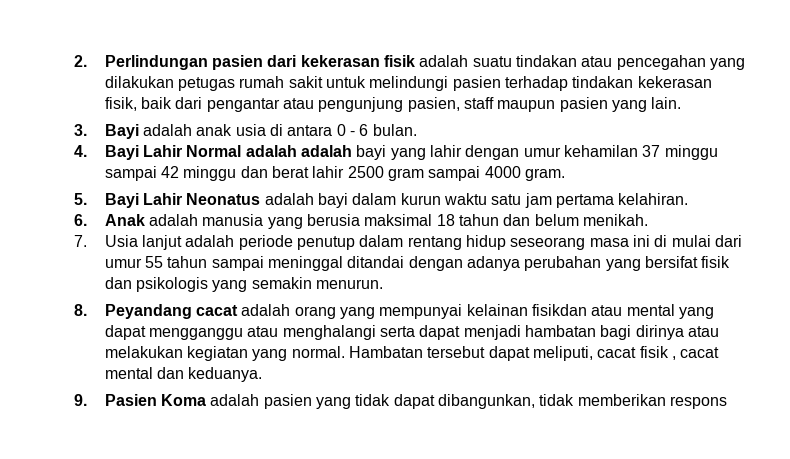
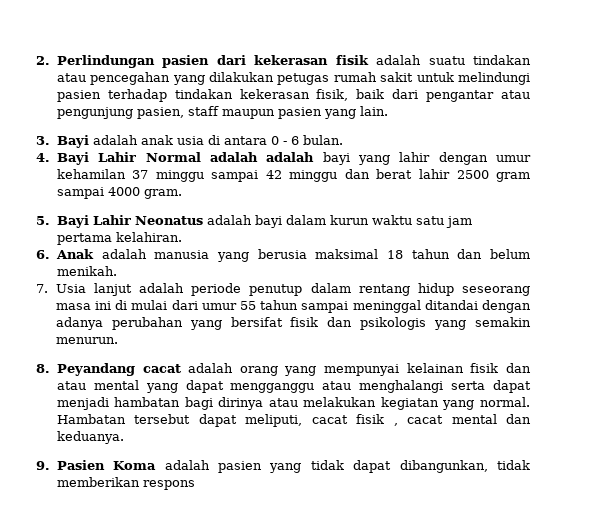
- 8. Peyandang cacat adalah orang yang mempunyai kelainan fisikdan atau mental yang dapat mengganggu atau menghalangi serta dapat menjadi hambatan bagi dirinya atau melakukan kegiatan yang normal.
+ 8. Peyandang cacat adalah orang yang mempunyai kelainan fisik dan atau mental yang dapat mengganggu atau menghalangi serta dapat menjadi hambatan bagi dirinya atau melakukan kegiatan yang normal.

